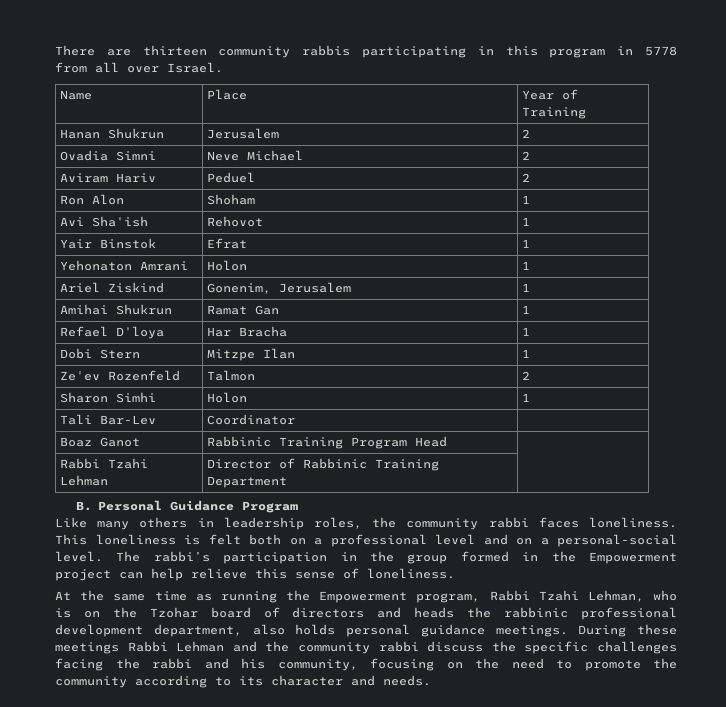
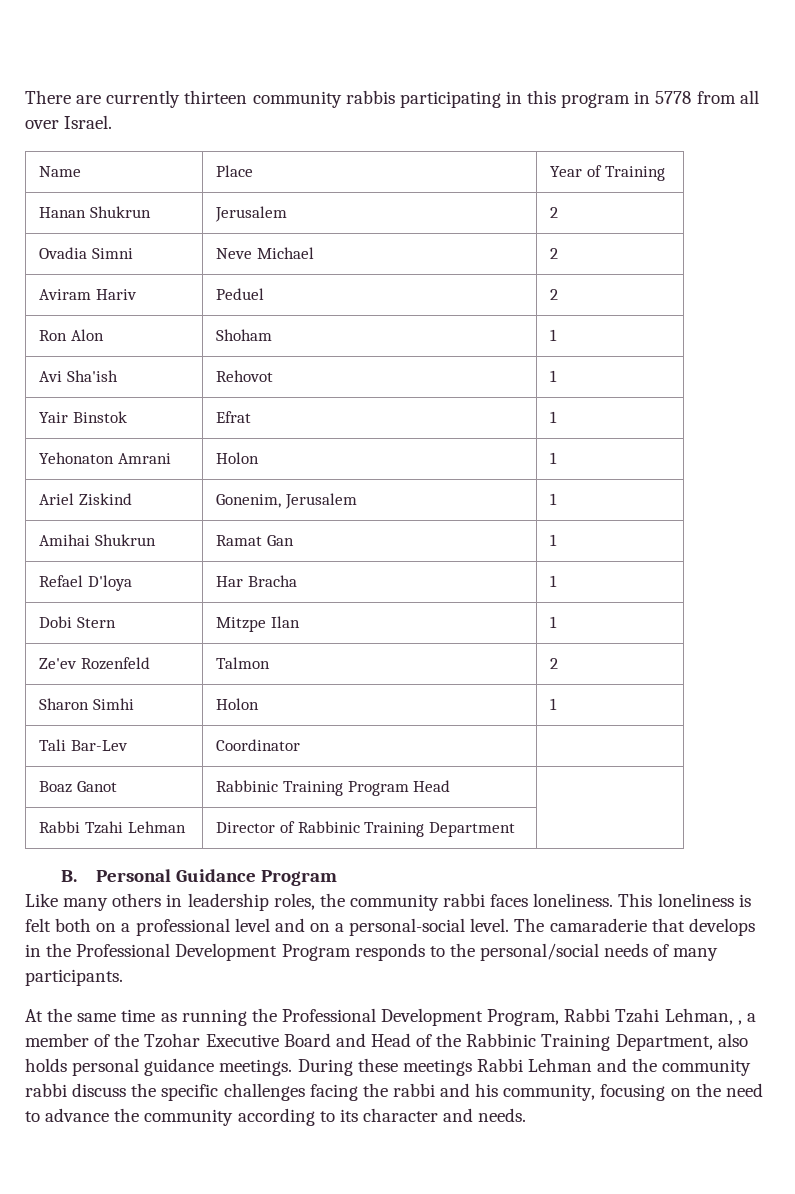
- There are thirteen community rabbis participating in this program in 5778 from all over Israel.
+ There are currently thirteen community rabbis participating in this program in 5778 from all over Israel.
- The rabbi’s participation in the group formed in the Empowerment project can help relieve this sense of loneliness.
+ The camaraderie that develops in the Professional Development Program responds to the personal/social needs of many participants.
- At the same time as running the Empowerment program, Rabbi Tzahi Lehman, who is on the Tzohar board of directors and heads the rabbinic professional development department, also holds personal guidance meetings.
+ At the same time as running the Professional Development Program, Rabbi Tzahi Lehman, , a member of the Tzohar Executive Board and Head of the Rabbinic Training Department, also holds personal guidance meetings.
- During these meetings Rabbi Lehman and the community rabbi discuss the specific challenges facing the rabbi and his community, focusing on the need to promote the community according to its character and needs.
+ During these meetings Rabbi Lehman and the community rabbi discuss the specific challenges facing the rabbi and his community, focusing on the need to advance the community according to its character and needs.

